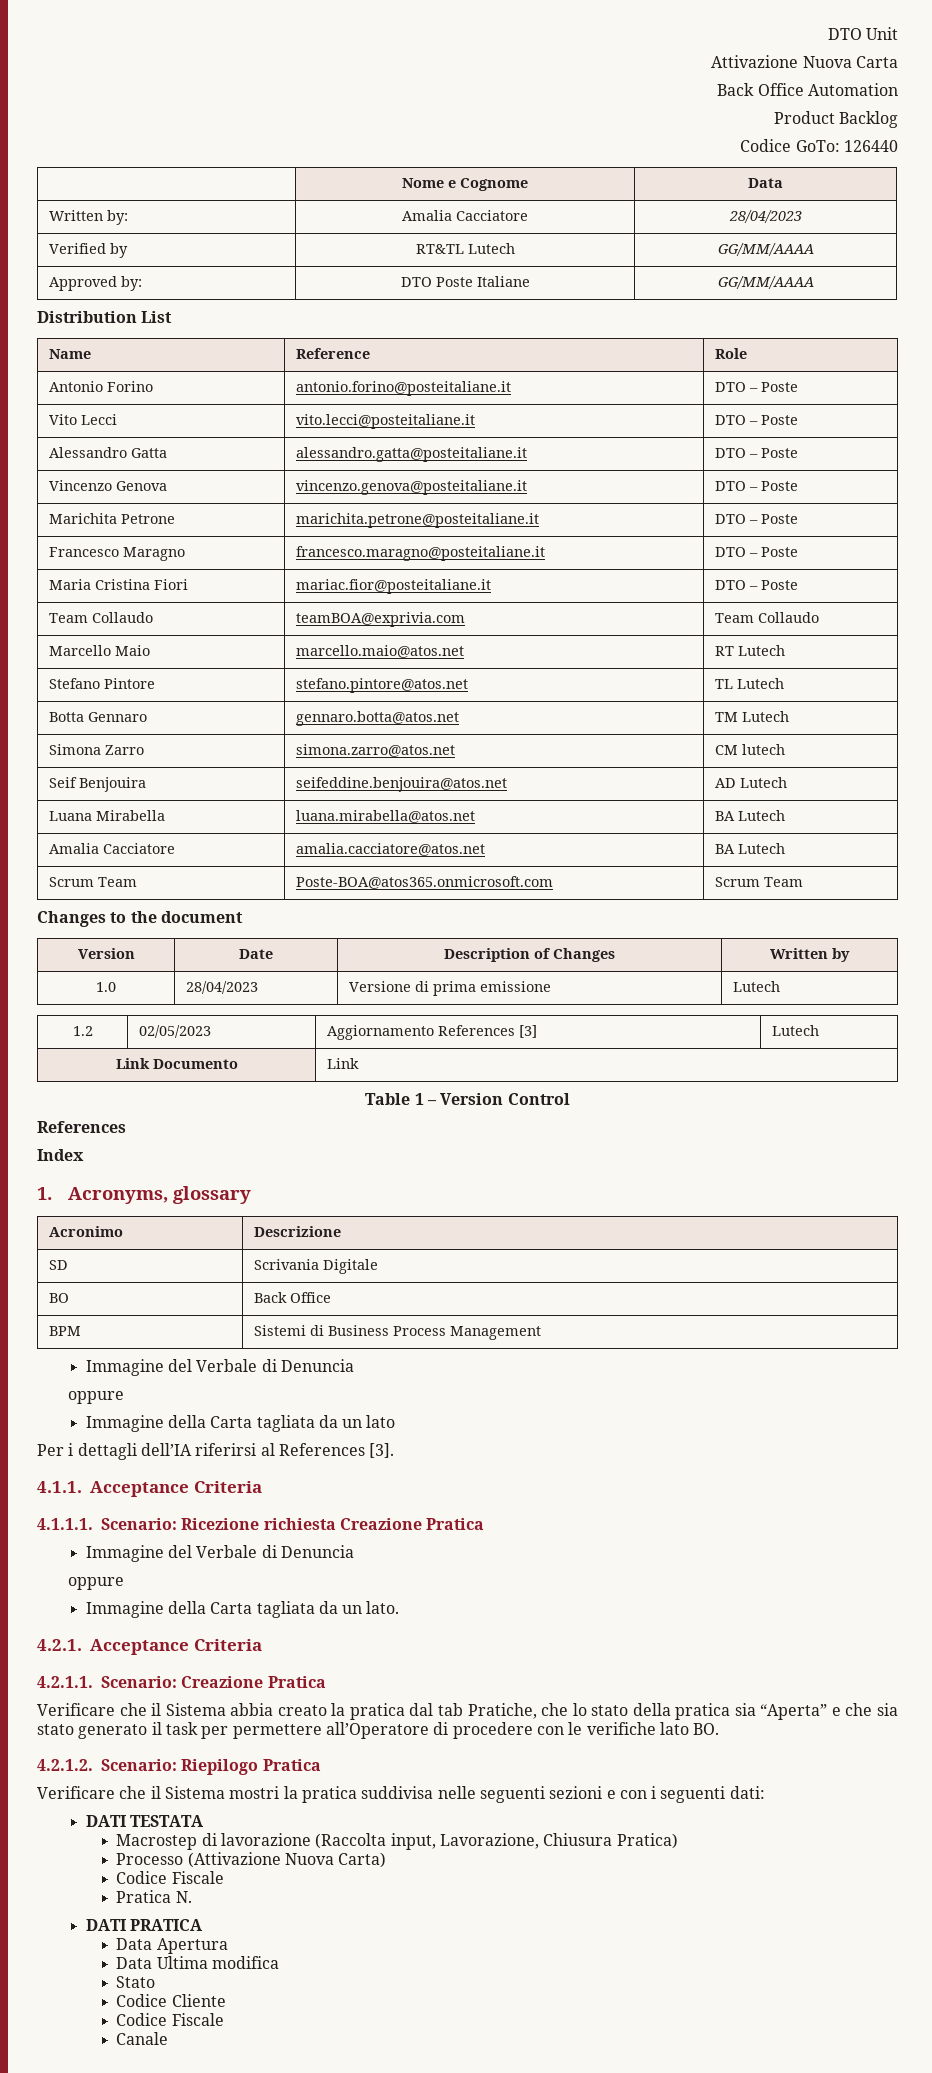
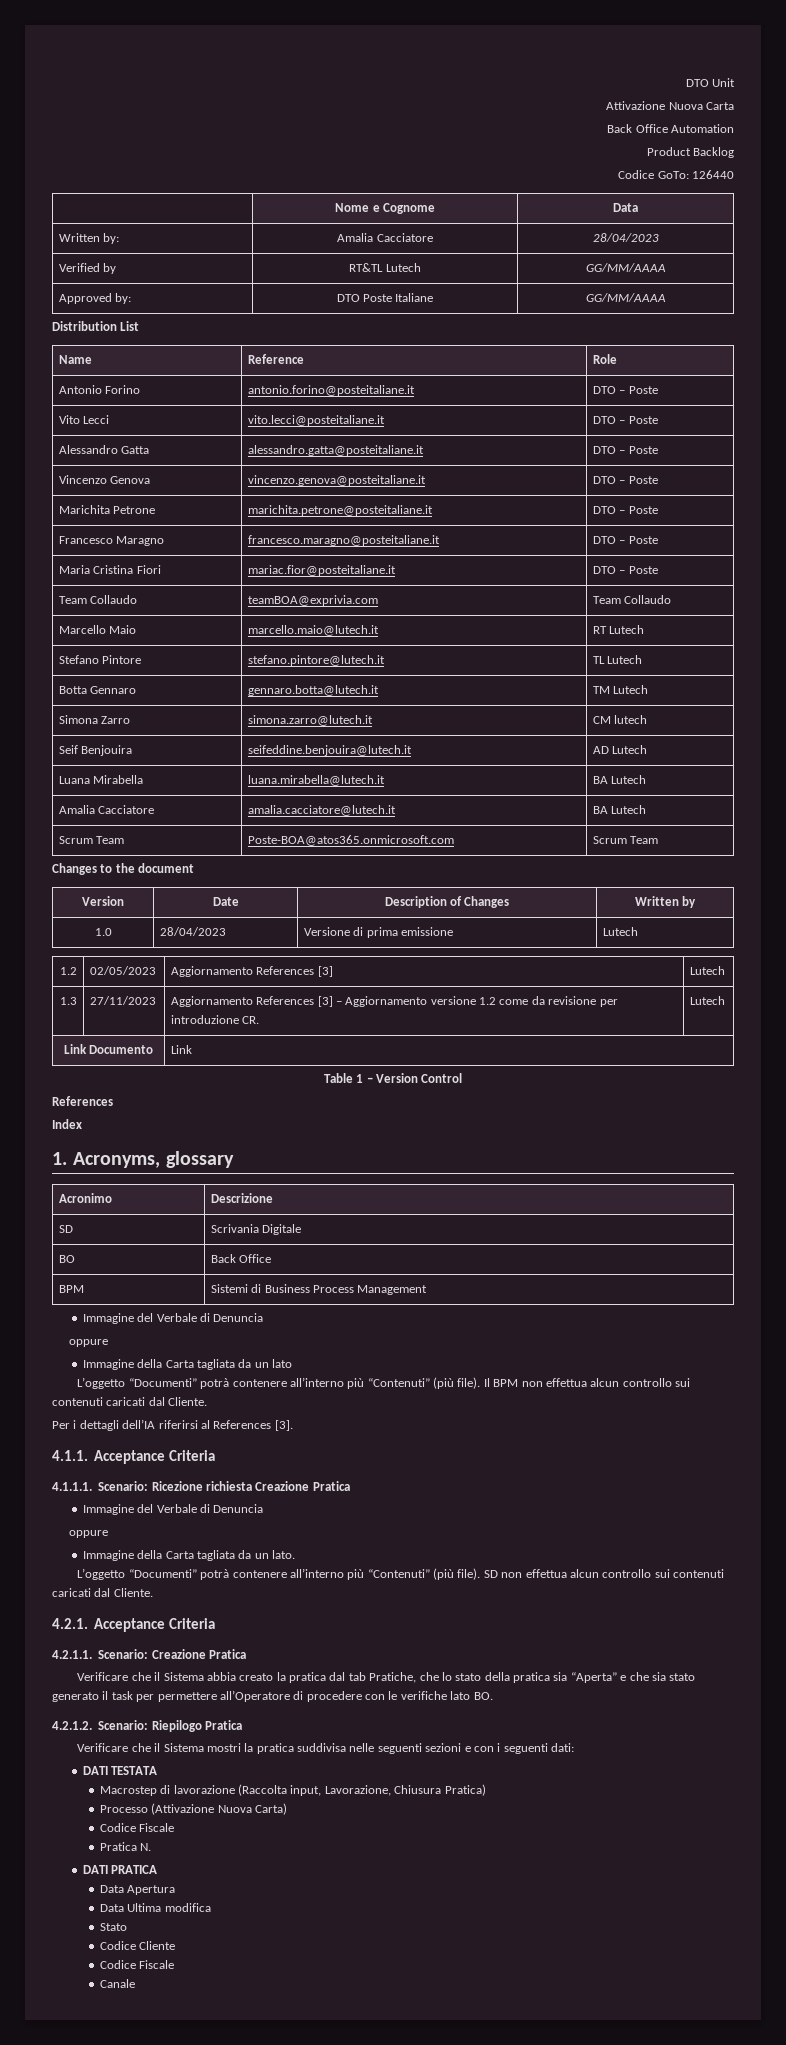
- Marcello Maio | marcello.maio@atos.net | RT Lutech
+ Marcello Maio | marcello.maio@lutech.it | RT Lutech
- Stefano Pintore | stefano.pintore@atos.net | TL Lutech
+ Stefano Pintore | stefano.pintore@lutech.it | TL Lutech
- Botta Gennaro | gennaro.botta@atos.net | TM Lutech
+ Botta Gennaro | gennaro.botta@lutech.it | TM Lutech
- Simona Zarro | simona.zarro@atos.net | CM lutech
+ Simona Zarro | simona.zarro@lutech.it | CM lutech
- Seif Benjouira | seifeddine.benjouira@atos.net | AD Lutech
+ Seif Benjouira | seifeddine.benjouira@lutech.it | AD Lutech
- Luana Mirabella | luana.mirabella@atos.net | BA Lutech
+ Luana Mirabella | luana.mirabella@lutech.it | BA Lutech
- Amalia Cacciatore | amalia.cacciatore@atos.net | BA Lutech
+ Amalia Cacciatore | amalia.cacciatore@lutech.it | BA Lutech
+ 1.3 | 27/11/2023 | Aggiornamento References [3] – Aggiornamento versione 1.2 come da revisione per introduzione CR. | Lutech
+ L’oggetto “Documenti” potrà contenere all’interno più “Contenuti” (più file). Il BPM non effettua alcun controllo sui contenuti caricati dal Cliente.
+ L’oggetto “Documenti” potrà contenere all’interno più “Contenuti” (più file). SD non effettua alcun controllo sui contenuti caricati dal Cliente.

